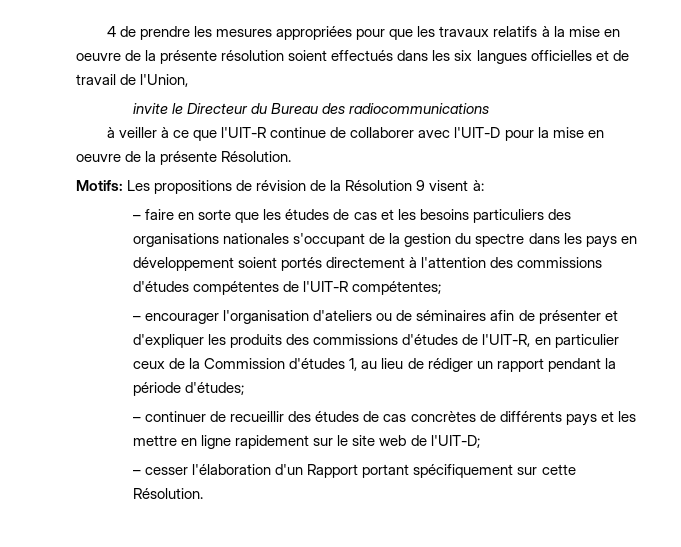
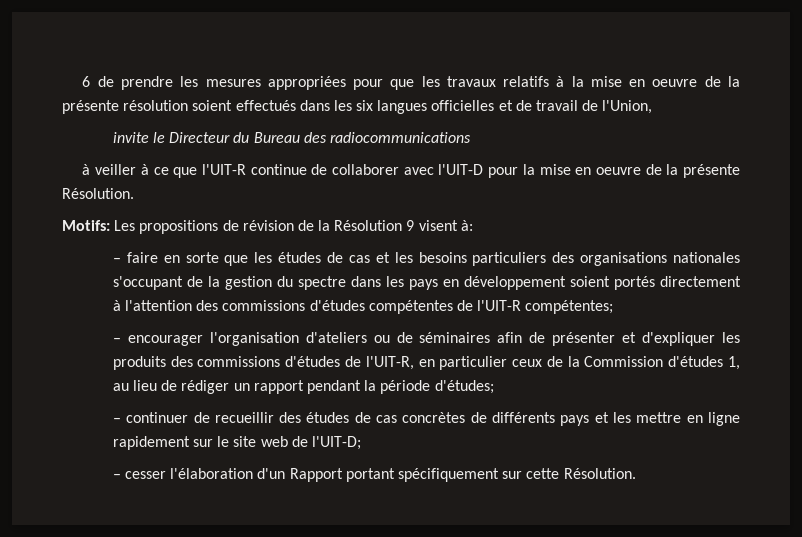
- 4 de prendre les mesures appropriées pour que les travaux relatifs à la mise en oeuvre de la présente résolution soient effectués dans les six langues officielles et de travail de l'Union,
+ 6 de prendre les mesures appropriées pour que les travaux relatifs à la mise en oeuvre de la présente résolution soient effectués dans les six langues officielles et de travail de l'Union,

